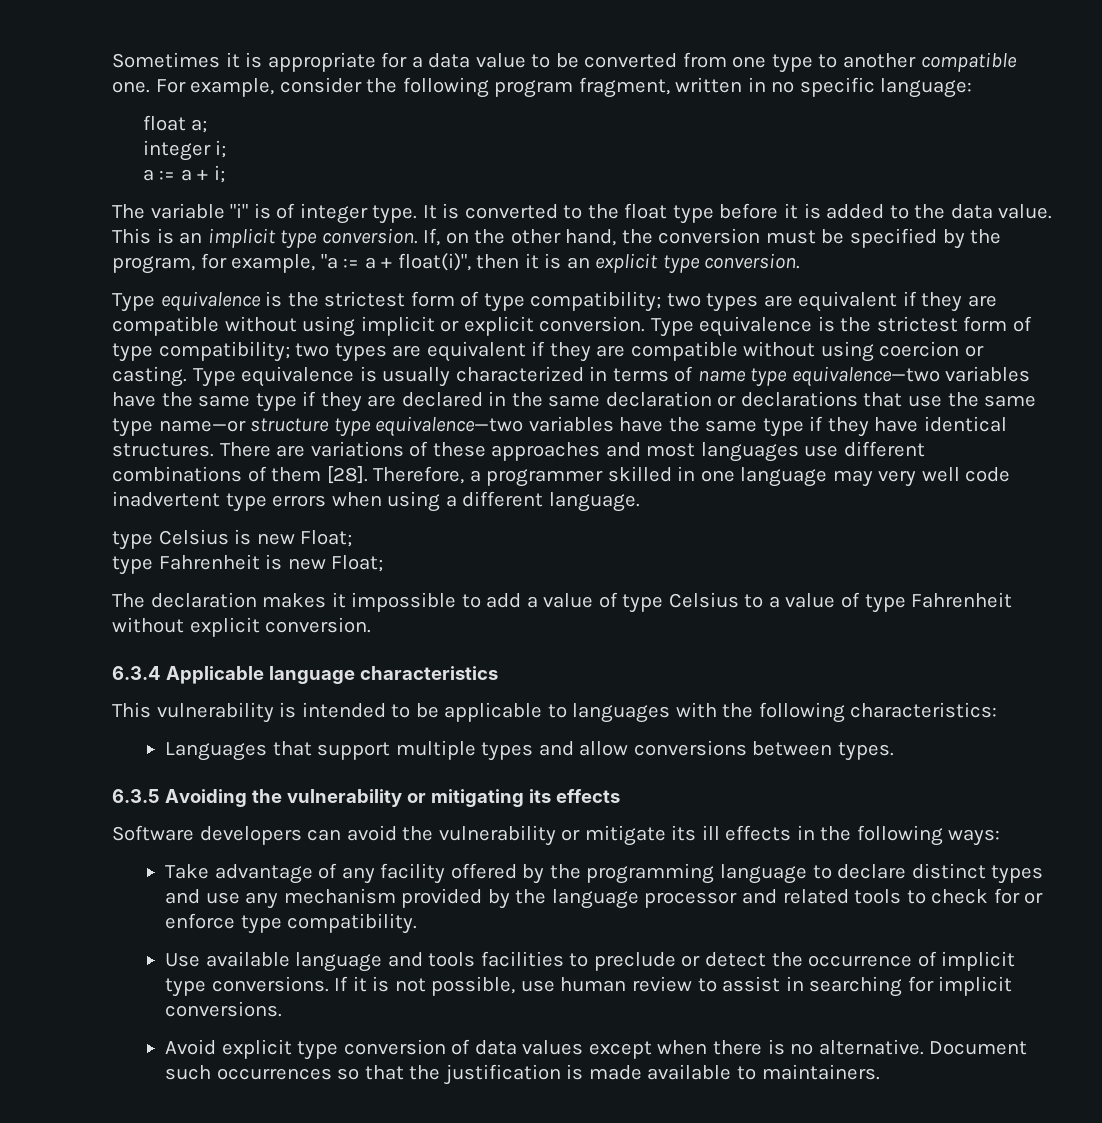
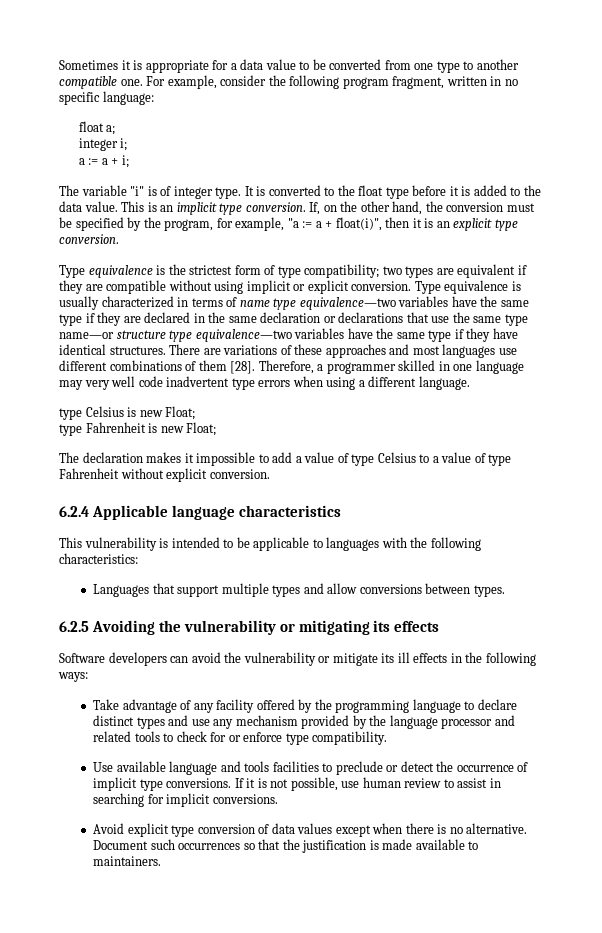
- Type equivalence is the strictest form of type compatibility; two types are equivalent if they are compatible without using coercion or casting. Type equivalence is usually characterized in terms of name type equivalence—two variables have the same type if they are declared in the same declaration or declarations that use the same type name—or structure type equivalence—two variables have the same type if they have identical structures.
+ Type equivalence is usually characterized in terms of name type equivalence—two variables have the same type if they are declared in the same declaration or declarations that use the same type name—or structure type equivalence—two variables have the same type if they have identical structures.
- 6.3.4 Applicable language characteristics
+ 6.2.4 Applicable language characteristics
- 6.3.5 Avoiding the vulnerability or mitigating its effects
+ 6.2.5 Avoiding the vulnerability or mitigating its effects

